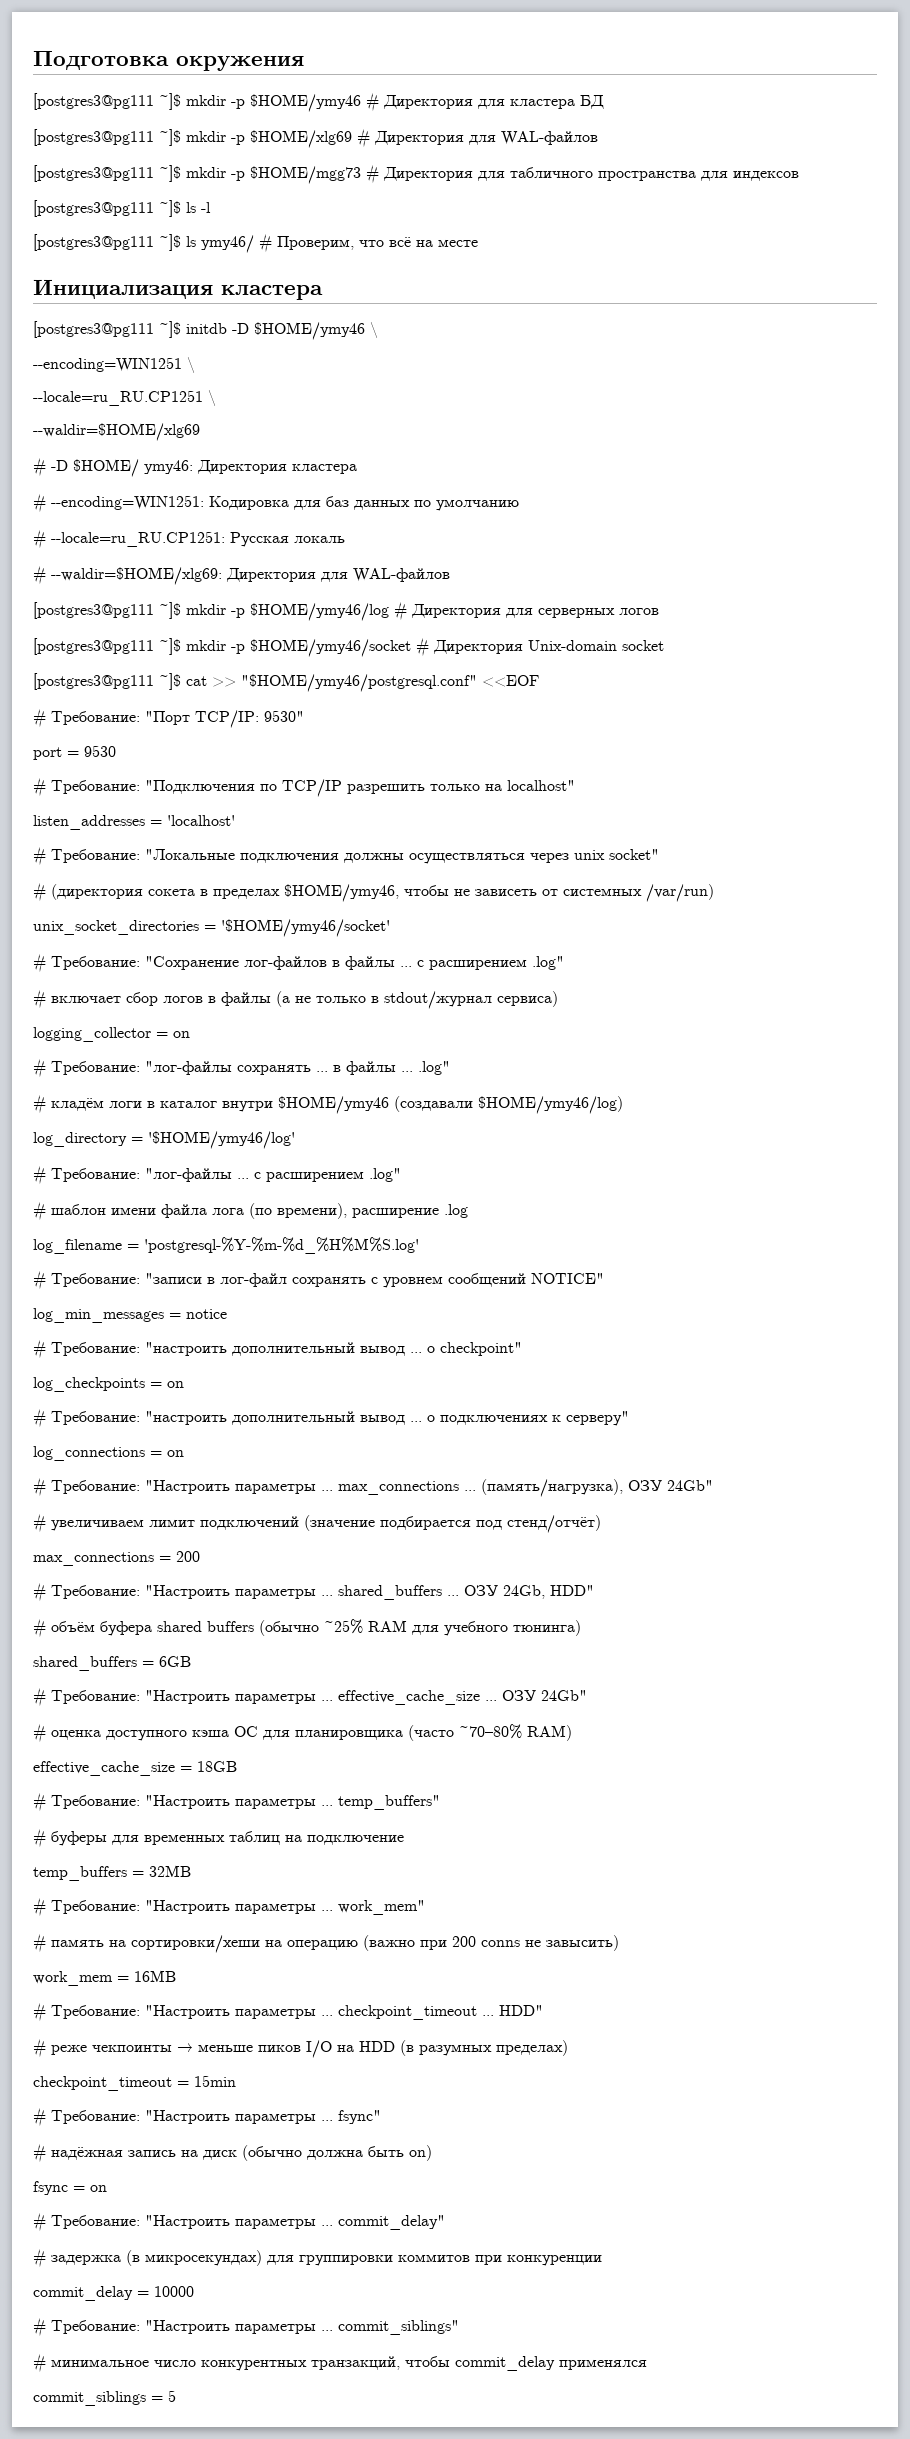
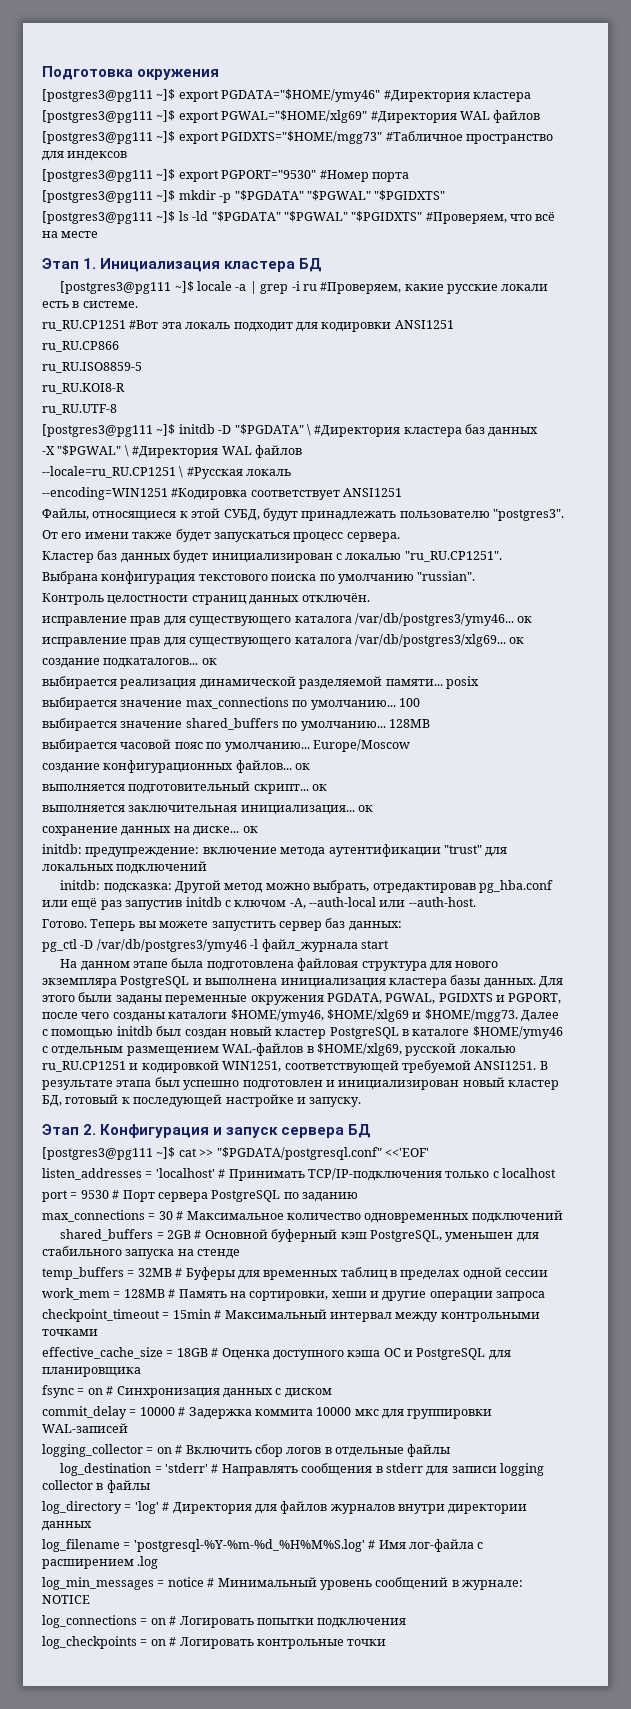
- [postgres3@pg111 ~]$ mkdir -p $HOME/ymy46 # Директория для кластера БД
- [postgres3@pg111 ~]$ mkdir -p $HOME/xlg69 # Директория для WAL-файлов
- [postgres3@pg111 ~]$ mkdir -p $HOME/mgg73 # Директория для табличного пространства для индексов
- [postgres3@pg111 ~]$ ls -l
- [postgres3@pg111 ~]$ ls ymy46/ # Проверим, что всё на месте
- Инициализация кластера
+ [postgres3@pg111 ~]$ export PGDATA="$HOME/ymy46" #Директория кластера
+ [postgres3@pg111 ~]$ export PGWAL="$HOME/xlg69" #Директория WAL файлов
+ [postgres3@pg111 ~]$ export PGIDXTS="$HOME/mgg73" #Табличное пространство для индексов
+ [postgres3@pg111 ~]$ export PGPORT="9530" #Номер порта
+ [postgres3@pg111 ~]$ mkdir -p "$PGDATA" "$PGWAL" "$PGIDXTS"
+ [postgres3@pg111 ~]$ ls -ld "$PGDATA" "$PGWAL" "$PGIDXTS" #Проверяем, что всё на месте
+ Этап 1. Инициализация кластера БД
+ [postgres3@pg111 ~]$ locale -a | grep -i ru #Проверяем, какие русские локали есть в системе.
+ ru_RU.CP1251 #Вот эта локаль подходит для кодировки ANSI1251
+ ru_RU.CP866
+ ru_RU.ISO8859-5
+ ru_RU.KOI8-R
+ ru_RU.UTF-8
- [postgres3@pg111 ~]$ initdb -D $HOME/ymy46 \
- --encoding=WIN1251 \
- --locale=ru_RU.CP1251 \
- --waldir=$HOME/xlg69
- # -D $HOME/ ymy46: Директория кластера
- # --encoding=WIN1251: Кодировка для баз данных по умолчанию
- # --locale=ru_RU.CP1251: Русская локаль
- # --waldir=$HOME/xlg69: Директория для WAL-файлов
- [postgres3@pg111 ~]$ mkdir -p $HOME/ymy46/log # Директория для серверных логов
- [postgres3@pg111 ~]$ mkdir -p $HOME/ymy46/socket # Директория Unix-domain socket
- [postgres3@pg111 ~]$ cat >> "$HOME/ymy46/postgresql.conf" <<EOF
- # Требование: "Порт TCP/IP: 9530"
- port = 9530
- # Требование: "Подключения по TCP/IP разрешить только на localhost"
- listen_addresses = 'localhost'
- # Требование: "Локальные подключения должны осуществляться через unix socket"
- # (директория сокета в пределах $HOME/ymy46, чтобы не зависеть от системных /var/run)
- unix_socket_directories = '$HOME/ymy46/socket'
- # Требование: "Сохранение лог-файлов в файлы ... с расширением .log"
- # включает сбор логов в файлы (а не только в stdout/журнал сервиса)
- logging_collector = on
- # Требование: "лог-файлы сохранять ... в файлы ... .log"
- # кладём логи в каталог внутри $HOME/ymy46 (создавали $HOME/ymy46/log)
- log_directory = '$HOME/ymy46/log'
- # Требование: "лог-файлы ... с расширением .log"
- # шаблон имени файла лога (по времени), расширение .log
- log_filename = 'postgresql-%Y-%m-%d_%H%M%S.log'
- # Требование: "записи в лог-файл сохранять с уровнем сообщений NOTICE"
- log_min_messages = notice
- # Требование: "настроить дополнительный вывод ... о checkpoint"
- log_checkpoints = on
- # Требование: "настроить дополнительный вывод ... о подключениях к серверу"
- log_connections = on
- # Требование: "Настроить параметры ... max_connections ... (память/нагрузка), ОЗУ 24Gb"
- # увеличиваем лимит подключений (значение подбирается под стенд/отчёт)
- max_connections = 200
- # Требование: "Настроить параметры ... shared_buffers ... ОЗУ 24Gb, HDD"
- # объём буфера shared buffers (обычно ~25% RAM для учебного тюнинга)
- shared_buffers = 6GB
- # Требование: "Настроить параметры ... effective_cache_size ... ОЗУ 24Gb"
- # оценка доступного кэша ОС для планировщика (часто ~70–80% RAM)
- effective_cache_size = 18GB
- # Требование: "Настроить параметры ... temp_buffers"
- # буферы для временных таблиц на подключение
- temp_buffers = 32MB
- # Требование: "Настроить параметры ... work_mem"
- # память на сортировки/хеши на операцию (важно при 200 conns не завысить)
- work_mem = 16MB
- # Требование: "Настроить параметры ... checkpoint_timeout ... HDD"
- # реже чекпоинты → меньше пиков I/O на HDD (в разумных пределах)
- checkpoint_timeout = 15min
- # Требование: "Настроить параметры ... fsync"
- # надёжная запись на диск (обычно должна быть on)
- fsync = on
- # Требование: "Настроить параметры ... commit_delay"
- # задержка (в микросекундах) для группировки коммитов при конкуренции
- commit_delay = 10000
- # Требование: "Настроить параметры ... commit_siblings"
- # минимальное число конкурентных транзакций, чтобы commit_delay применялся
- commit_siblings = 5
+ [postgres3@pg111 ~]$ initdb -D "$PGDATA" \ #Директория кластера баз данных
+ -X "$PGWAL" \ #Директория WAL файлов
+ --locale=ru_RU.CP1251 \ #Русская локаль
+ --encoding=WIN1251 #Кодировка соответствует ANSI1251
+ Файлы, относящиеся к этой СУБД, будут принадлежать пользователю "postgres3".
+ От его имени также будет запускаться процесс сервера.
+ Кластер баз данных будет инициализирован с локалью "ru_RU.CP1251".
+ Выбрана конфигурация текстового поиска по умолчанию "russian".
+ Контроль целостности страниц данных отключён.
+ исправление прав для существующего каталога /var/db/postgres3/ymy46... ок
+ исправление прав для существующего каталога /var/db/postgres3/xlg69... ок
+ создание подкаталогов... ок
+ выбирается реализация динамической разделяемой памяти... posix
+ выбирается значение max_connections по умолчанию... 100
+ выбирается значение shared_buffers по умолчанию... 128MB
+ выбирается часовой пояс по умолчанию... Europe/Moscow
+ создание конфигурационных файлов... ок
+ выполняется подготовительный скрипт... ок
+ выполняется заключительная инициализация... ок
+ сохранение данных на диске... ок
+ initdb: предупреждение: включение метода аутентификации "trust" для локальных подключений
+ initdb: подсказка: Другой метод можно выбрать, отредактировав pg_hba.conf или ещё раз запустив initdb с ключом -A, --auth-local или --auth-host.
+ Готово. Теперь вы можете запустить сервер баз данных:
+ pg_ctl -D /var/db/postgres3/ymy46 -l файл_журнала start
+ На данном этапе была подготовлена файловая структура для нового экземпляра PostgreSQL и выполнена инициализация кластера базы данных. Для этого были заданы переменные окружения PGDATA, PGWAL, PGIDXTS и PGPORT, после чего созданы каталоги $HOME/ymy46, $HOME/xlg69 и $HOME/mgg73. Далее с помощью initdb был создан новый кластер PostgreSQL в каталоге $HOME/ymy46 с отдельным размещением WAL-файлов в $HOME/xlg69, русской локалью ru_RU.CP1251 и кодировкой WIN1251, соответствующей требуемой ANSI1251. В результате этапа был успешно подготовлен и инициализирован новый кластер БД, готовый к последующей настройке и запуску.
+ Этап 2. Конфигурация и запуск сервера БД
+ [postgres3@pg111 ~]$ cat >> "$PGDATA/postgresql.conf" <<'EOF'
+ listen_addresses = 'localhost' # Принимать TCP/IP-подключения только с localhost
+ port = 9530 # Порт сервера PostgreSQL по заданию
+ max_connections = 30 # Максимальное количество одновременных подключений
+ shared_buffers = 2GB # Основной буферный кэш PostgreSQL, уменьшен для стабильного запуска на стенде
+ temp_buffers = 32MB # Буферы для временных таблиц в пределах одной сессии
+ work_mem = 128MB # Память на сортировки, хеши и другие операции запроса
+ checkpoint_timeout = 15min # Максимальный интервал между контрольными точками
+ effective_cache_size = 18GB # Оценка доступного кэша ОС и PostgreSQL для планировщика
+ fsync = on # Синхронизация данных с диском
+ commit_delay = 10000 # Задержка коммита 10000 мкс для группировки WAL-записей
+ logging_collector = on # Включить сбор логов в отдельные файлы
+ log_destination = 'stderr' # Направлять сообщения в stderr для записи logging collector в файлы
+ log_directory = 'log' # Директория для файлов журналов внутри директории данных
+ log_filename = 'postgresql-%Y-%m-%d_%H%M%S.log' # Имя лог-файла с расширением .log
+ log_min_messages = notice # Минимальный уровень сообщений в журнале: NOTICE
+ log_connections = on # Логировать попытки подключения
+ log_checkpoints = on # Логировать контрольные точки

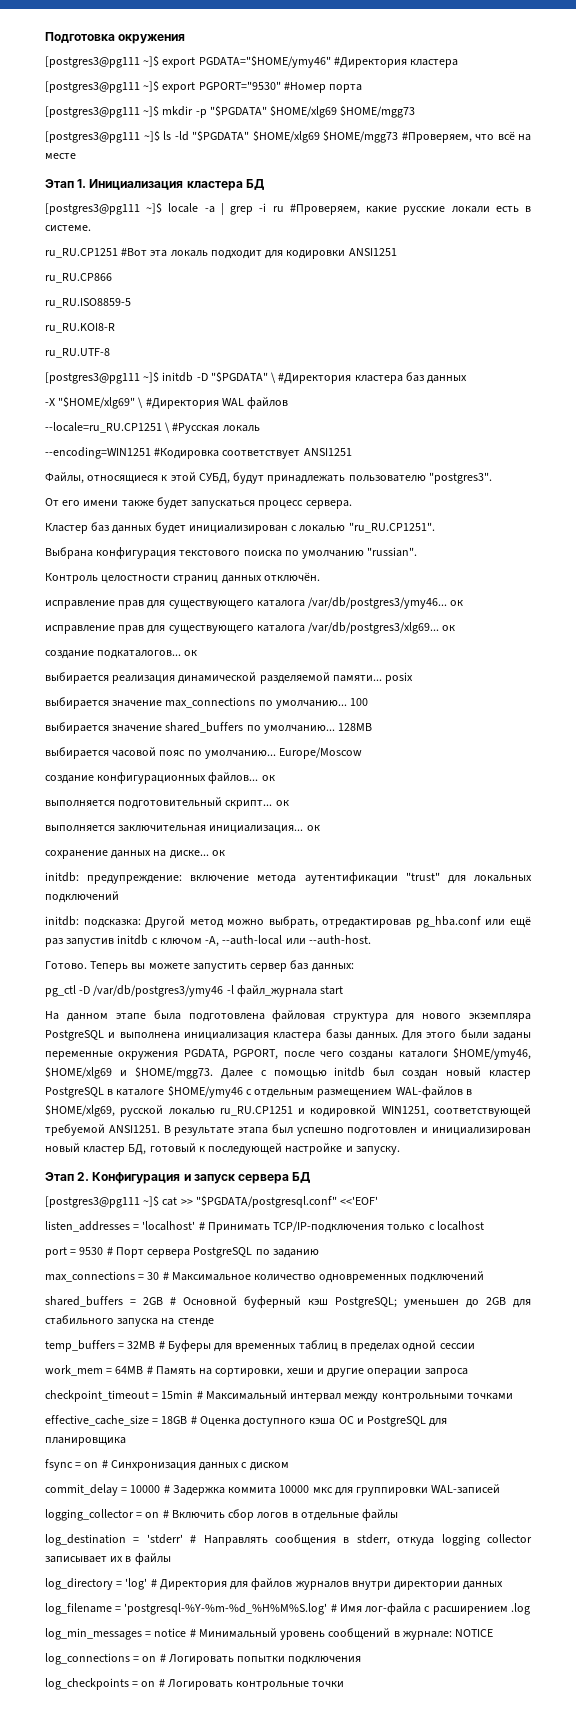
- [postgres3@pg111 ~]$ export PGWAL="$HOME/xlg69" #Директория WAL файлов
- [postgres3@pg111 ~]$ export PGIDXTS="$HOME/mgg73" #Табличное пространство для индексов
- [postgres3@pg111 ~]$ mkdir -p "$PGDATA" "$PGWAL" "$PGIDXTS"
+ [postgres3@pg111 ~]$ mkdir -p "$PGDATA" $HOME/xlg69 $HOME/mgg73
- [postgres3@pg111 ~]$ ls -ld "$PGDATA" "$PGWAL" "$PGIDXTS" #Проверяем, что всё на месте
+ [postgres3@pg111 ~]$ ls -ld "$PGDATA" $HOME/xlg69 $HOME/mgg73 #Проверяем, что всё на месте
- -X "$PGWAL" \ #Директория WAL файлов
+ -X "$HOME/xlg69" \ #Директория WAL файлов
- Для этого были заданы переменные окружения PGDATA, PGWAL, PGIDXTS и PGPORT, после чего созданы каталоги $HOME/ymy46, $HOME/xlg69 и $HOME/mgg73.
+ Для этого были заданы переменные окружения PGDATA, PGPORT, после чего созданы каталоги $HOME/ymy46, $HOME/xlg69 и $HOME/mgg73.
- shared_buffers = 2GB # Основной буферный кэш PostgreSQL, уменьшен для стабильного запуска на стенде
+ shared_buffers = 2GB # Основной буферный кэш PostgreSQL; уменьшен до 2GB для стабильного запуска на стенде
- work_mem = 128MB # Память на сортировки, хеши и другие операции запроса
+ work_mem = 64MB # Память на сортировки, хеши и другие операции запроса
- log_destination = 'stderr' # Направлять сообщения в stderr для записи logging collector в файлы
+ log_destination = 'stderr' # Направлять сообщения в stderr, откуда logging collector записывает их в файлы

